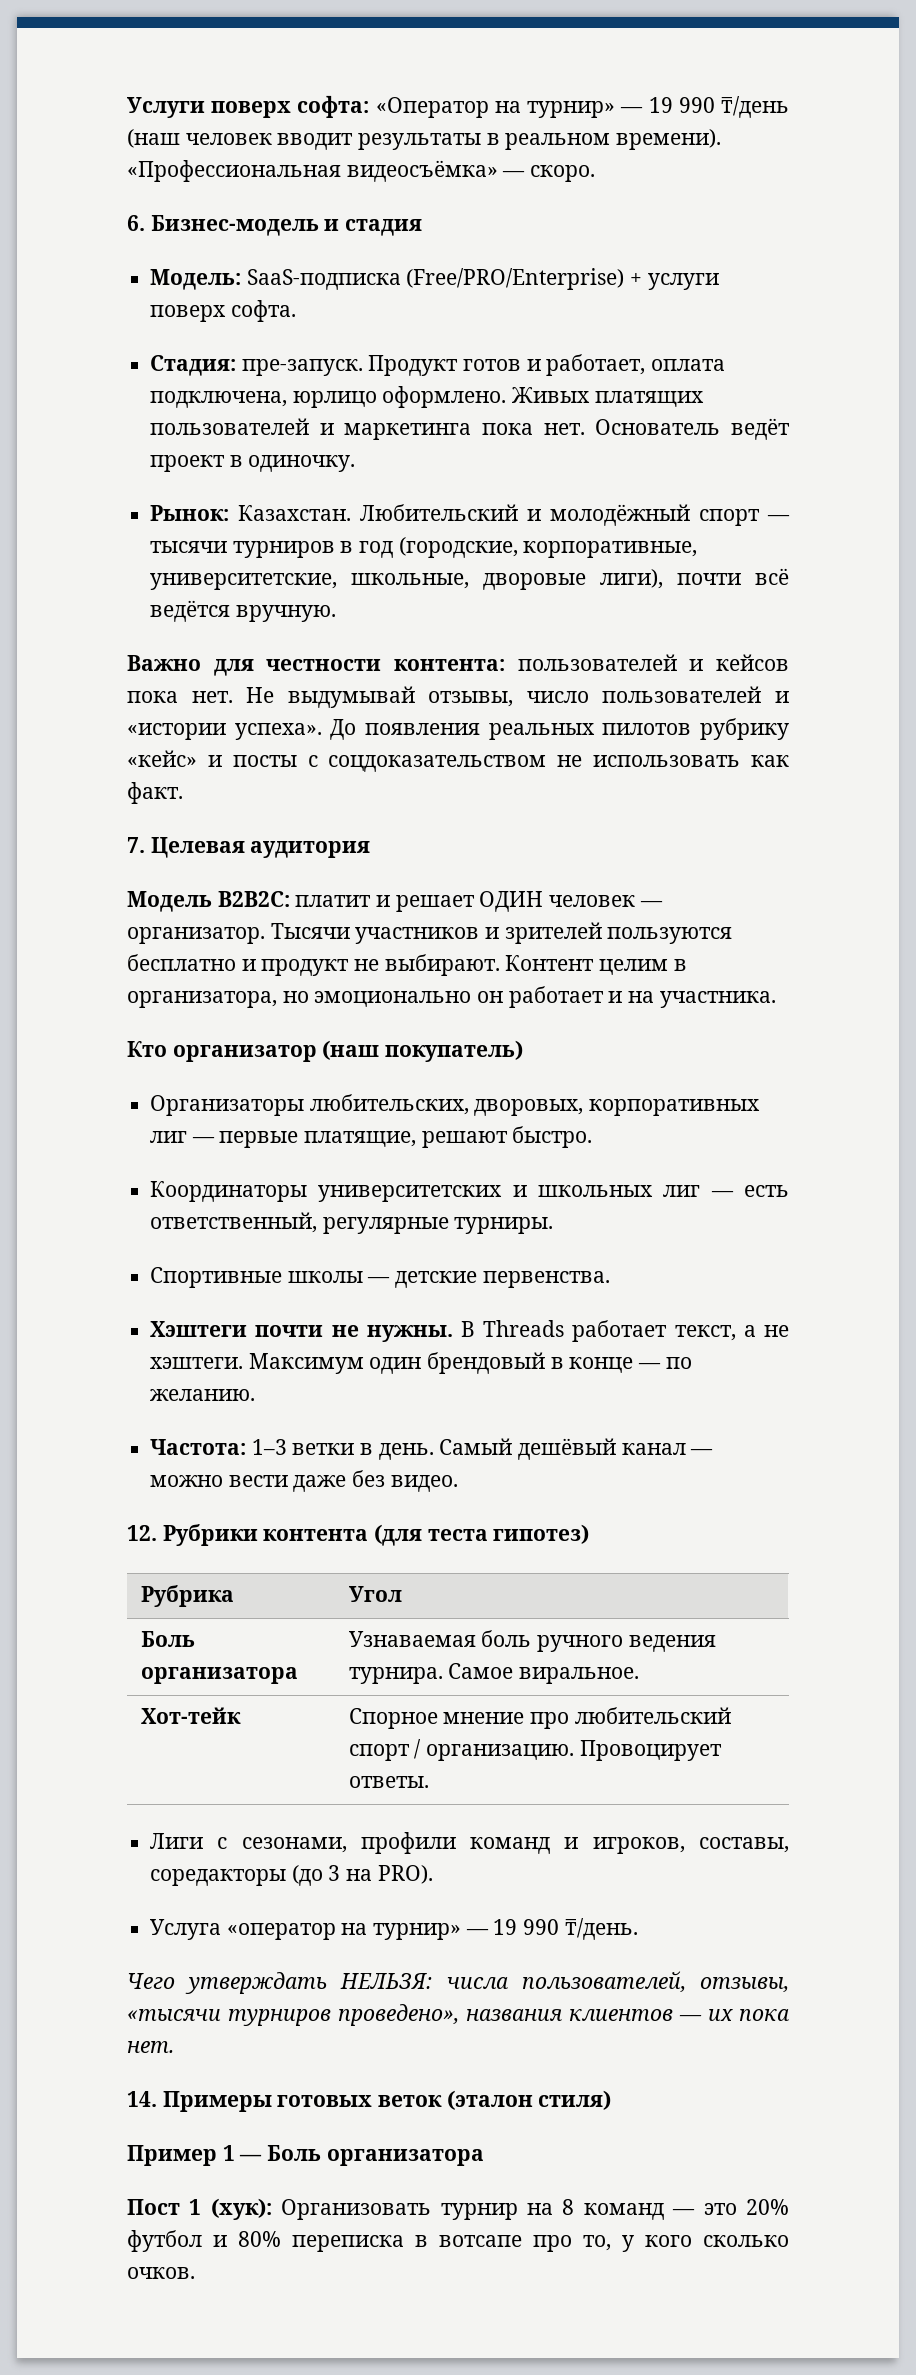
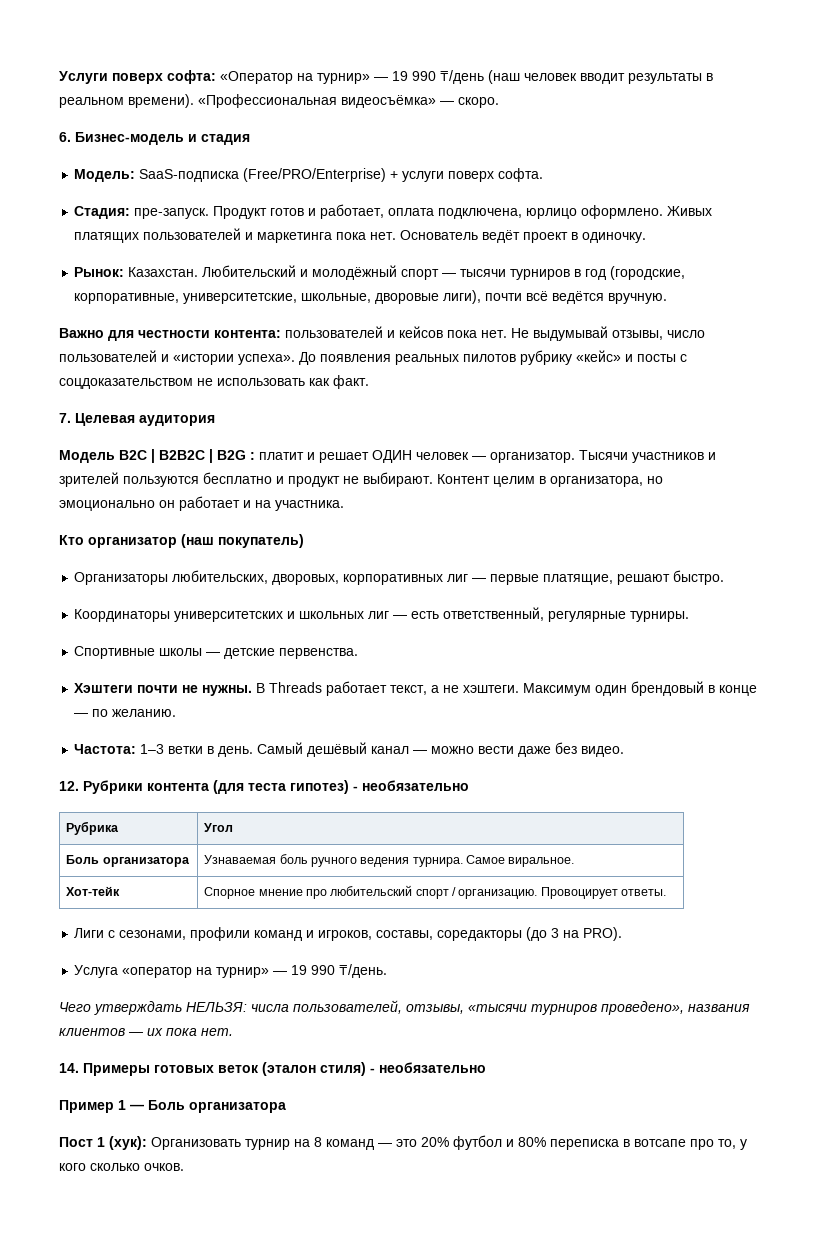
- Модель B2B2C: платит и решает ОДИН человек — организатор.
+ Модель B2C | B2B2C | B2G : платит и решает ОДИН человек — организатор.
- 12. Рубрики контента (для теста гипотез)
+ 12. Рубрики контента (для теста гипотез) - необязательно
- 14. Примеры готовых веток (эталон стиля)
+ 14. Примеры готовых веток (эталон стиля) - необязательно

